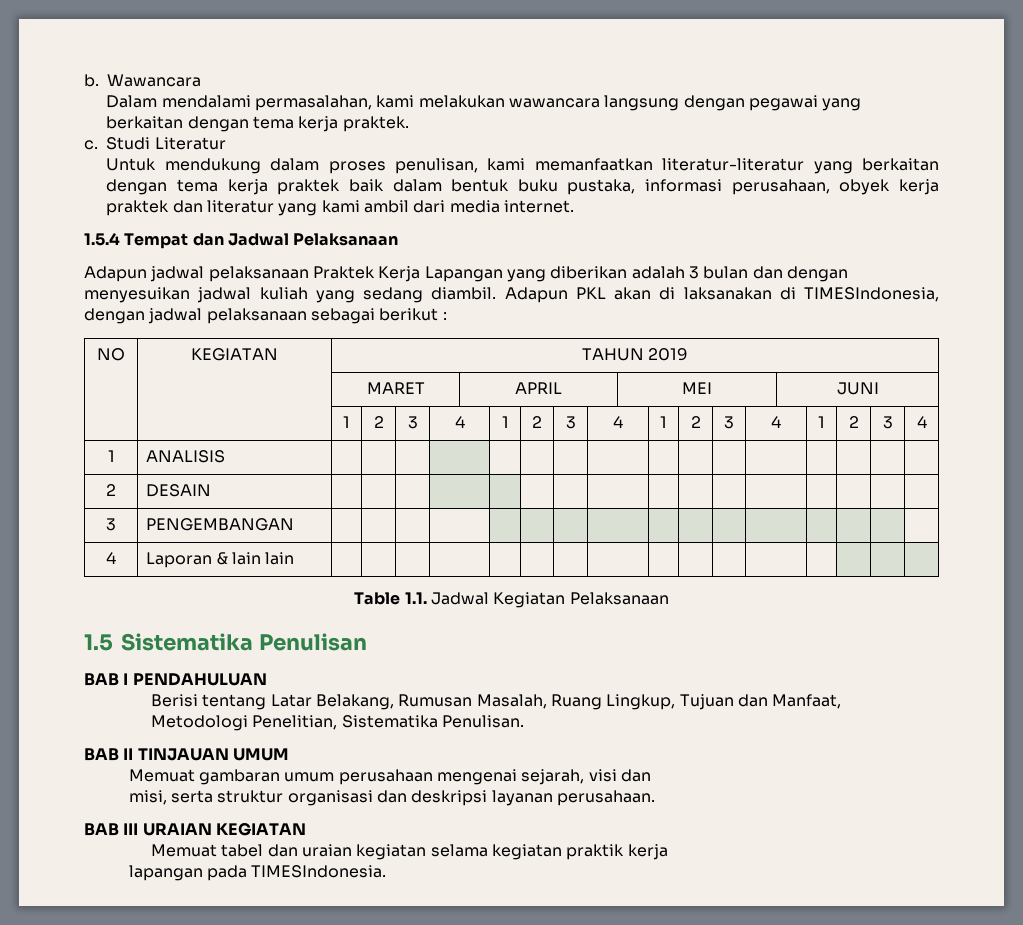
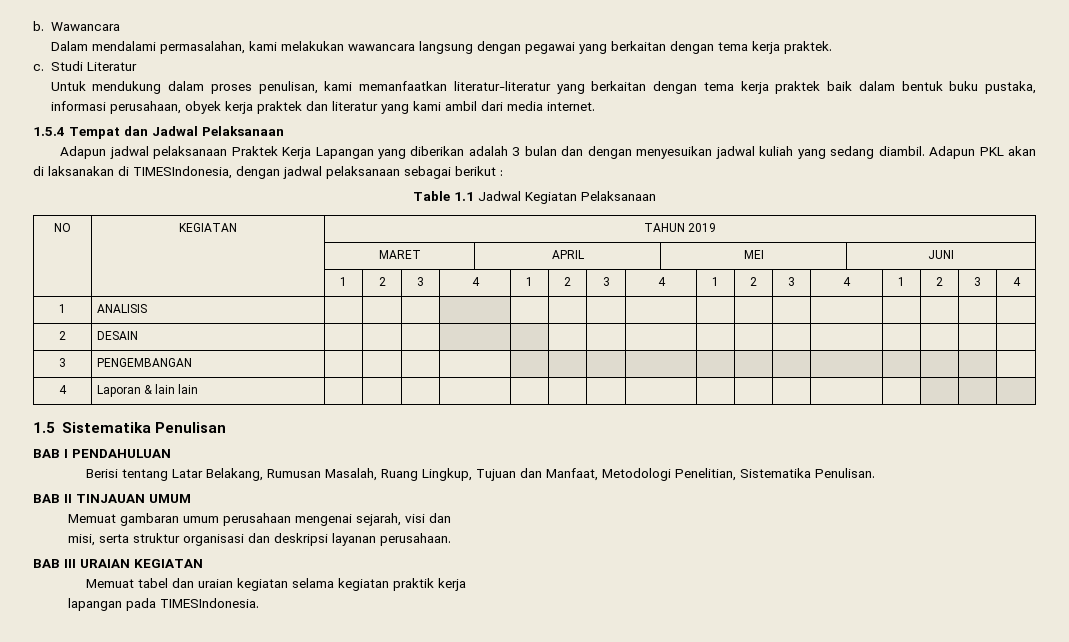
+ Table 1.1 Jadwal Kegiatan Pelaksanaan
- Table 1.1. Jadwal Kegiatan Pelaksanaan

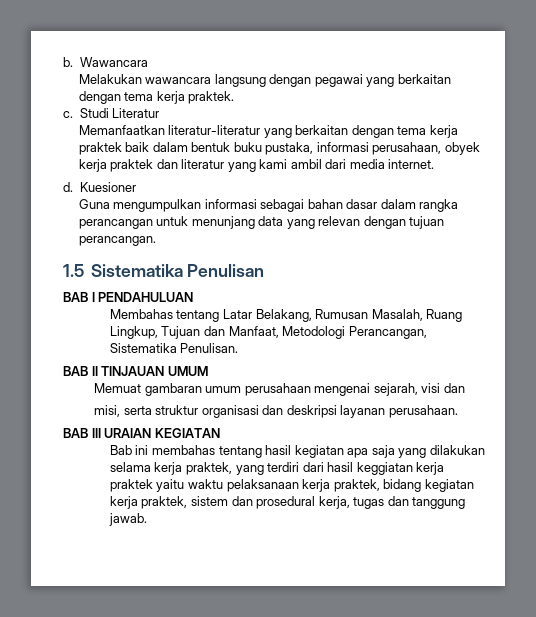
- Dalam mendalami permasalahan, kami melakukan wawancara langsung dengan pegawai yang berkaitan dengan tema kerja praktek.
+ Melakukan wawancara langsung dengan pegawai yang berkaitan dengan tema kerja praktek.
- Untuk mendukung dalam proses penulisan, kami memanfaatkan literatur-literatur yang berkaitan dengan tema kerja praktek baik dalam bentuk buku pustaka, informasi perusahaan, obyek kerja praktek dan literatur yang kami ambil dari media internet.
+ Memanfaatkan literatur-literatur yang berkaitan dengan tema kerja praktek baik dalam bentuk buku pustaka, informasi perusahaan, obyek kerja praktek dan literatur yang kami ambil dari media internet.
- 1.5.4 Tempat dan Jadwal Pelaksanaan
- Adapun jadwal pelaksanaan Praktek Kerja Lapangan yang diberikan adalah 3 bulan dan dengan menyesuikan jadwal kuliah yang sedang diambil. Adapun PKL akan di laksanakan di TIMESIndonesia, dengan jadwal pelaksanaan sebagai berikut :
- Table 1.1 Jadwal Kegiatan Pelaksanaan
- NO | KEGIATAN | TAHUN 2019
- | | MARET | APRIL | MEI | JUNI
- | | 1 | 2 | 3 | 4 | 1 | 2 | 3 | 4 | 1 | 2 | 3 | 4 | 1 | 2 | 3 | 4
- 1 | ANALISIS | | | | | | | | | | | | | | | |
- 2 | DESAIN | | | | | | | | | | | | | | | |
- 3 | PENGEMBANGAN | | | | | | | | | | | | | | | |
- 4 | Laporan & lain lain | | | | | | | | | | | | | | | |
+ d. Kuesioner
+ Guna mengumpulkan informasi sebagai bahan dasar dalam rangka perancangan untuk menunjang data yang relevan dengan tujuan perancangan.
- Berisi tentang Latar Belakang, Rumusan Masalah, Ruang Lingkup, Tujuan dan Manfaat, Metodologi Penelitian, Sistematika Penulisan.
+ Membahas tentang Latar Belakang, Rumusan Masalah, Ruang Lingkup, Tujuan dan Manfaat, Metodologi Perancangan, Sistematika Penulisan.
- Memuat tabel dan uraian kegiatan selama kegiatan praktik kerja
- lapangan pada TIMESIndonesia.
+ Bab ini membahas tentang hasil kegiatan apa saja yang dilakukan selama kerja praktek, yang terdiri dari hasil keggiatan kerja praktek yaitu waktu pelaksanaan kerja praktek, bidang kegiatan kerja praktek, sistem dan prosedural kerja, tugas dan tanggung jawab.

